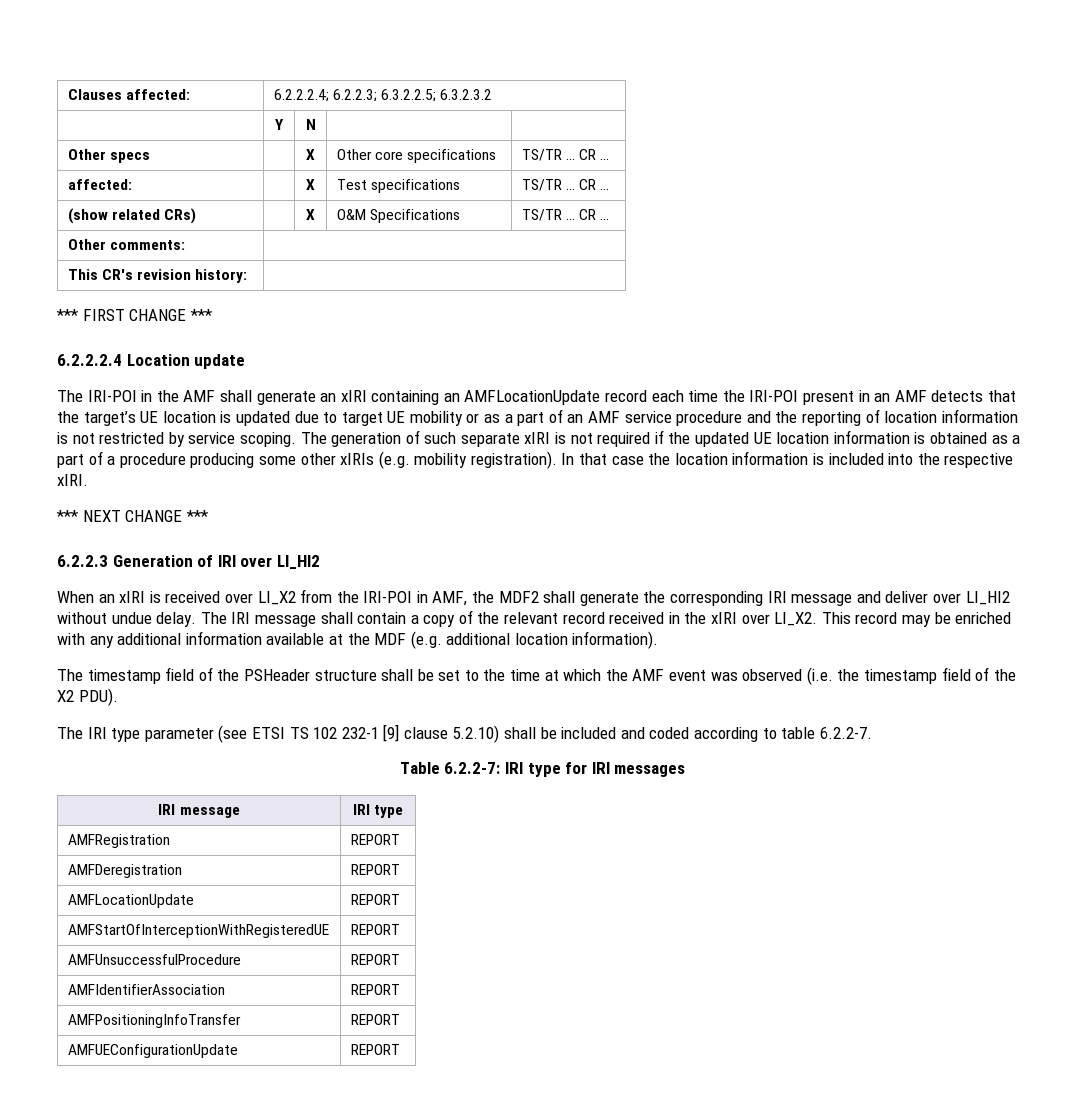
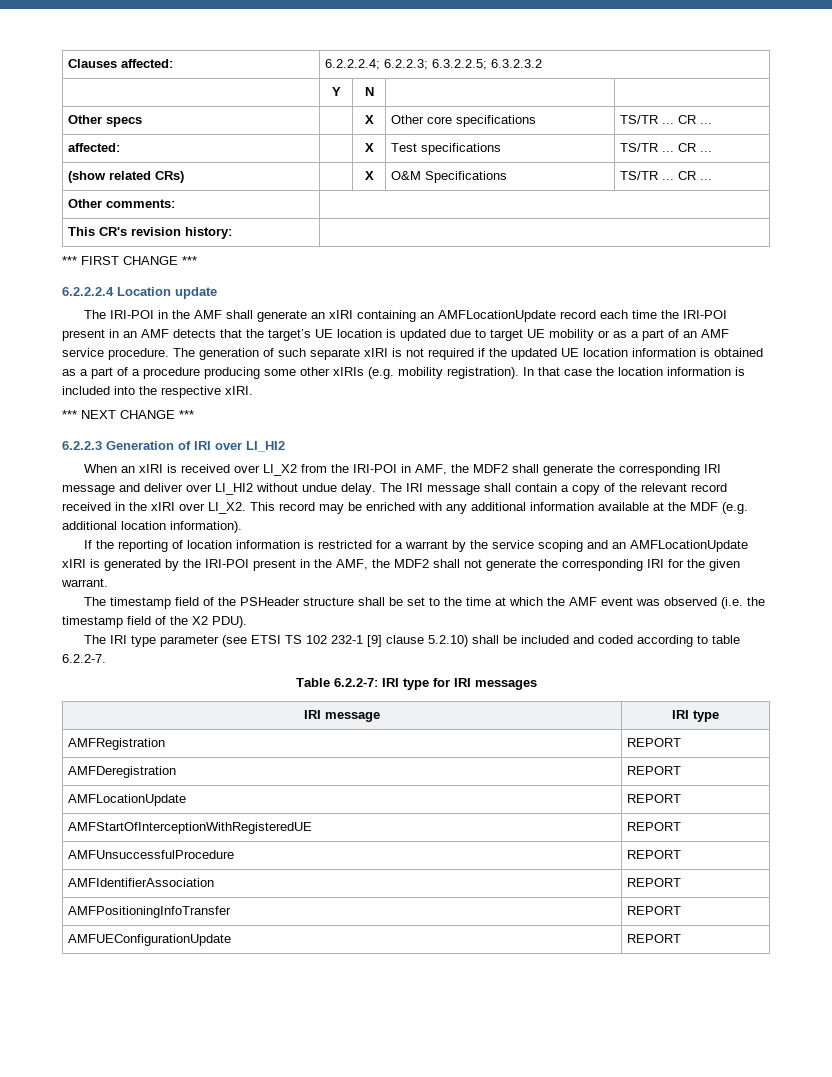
- The IRI-POI in the AMF shall generate an xIRI containing an AMFLocationUpdate record each time the IRI-POI present in an AMF detects that the target’s UE location is updated due to target UE mobility or as a part of an AMF service procedure and the reporting of location information is not restricted by service scoping.
+ The IRI-POI in the AMF shall generate an xIRI containing an AMFLocationUpdate record each time the IRI-POI present in an AMF detects that the target’s UE location is updated due to target UE mobility or as a part of an AMF service procedure.
+ If the reporting of location information is restricted for a warrant by the service scoping and an AMFLocationUpdate xIRI is generated by the IRI-POI present in the AMF, the MDF2 shall not generate the corresponding IRI for the given warrant.

